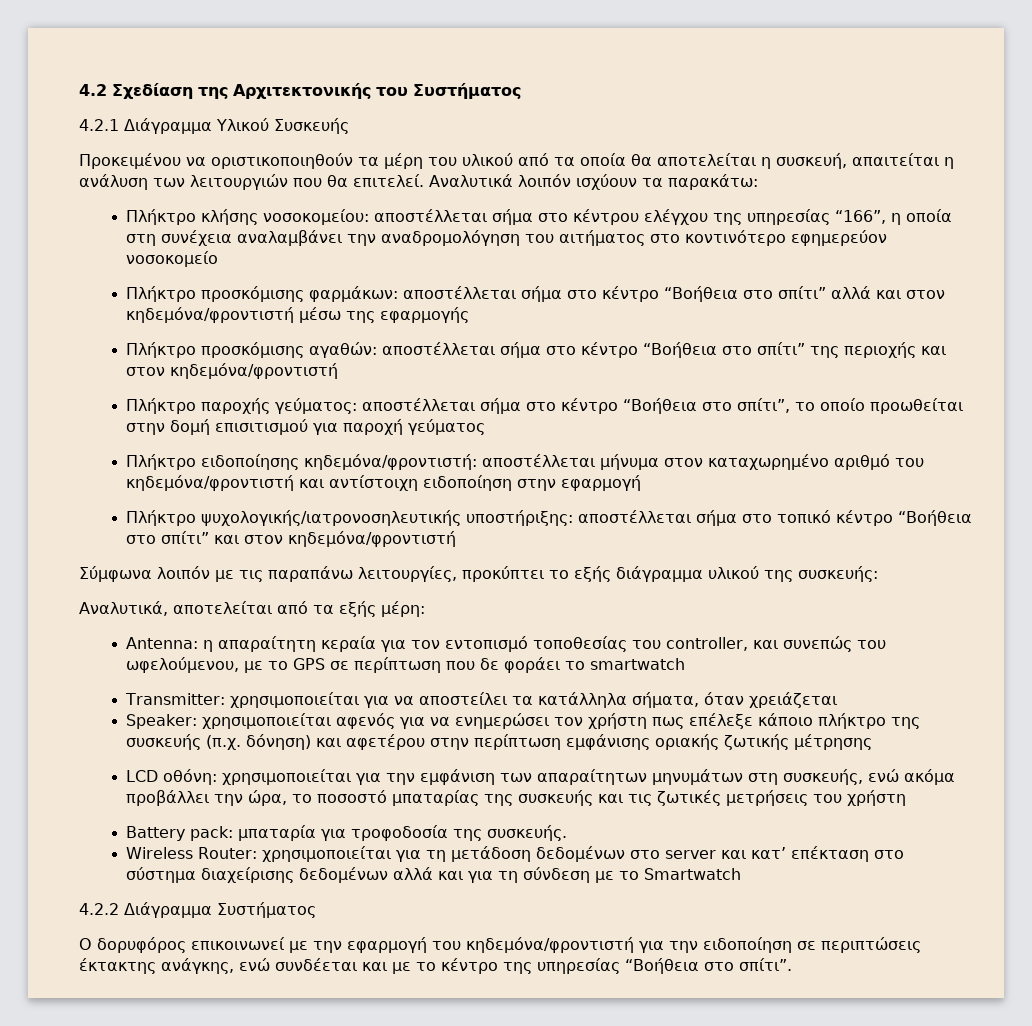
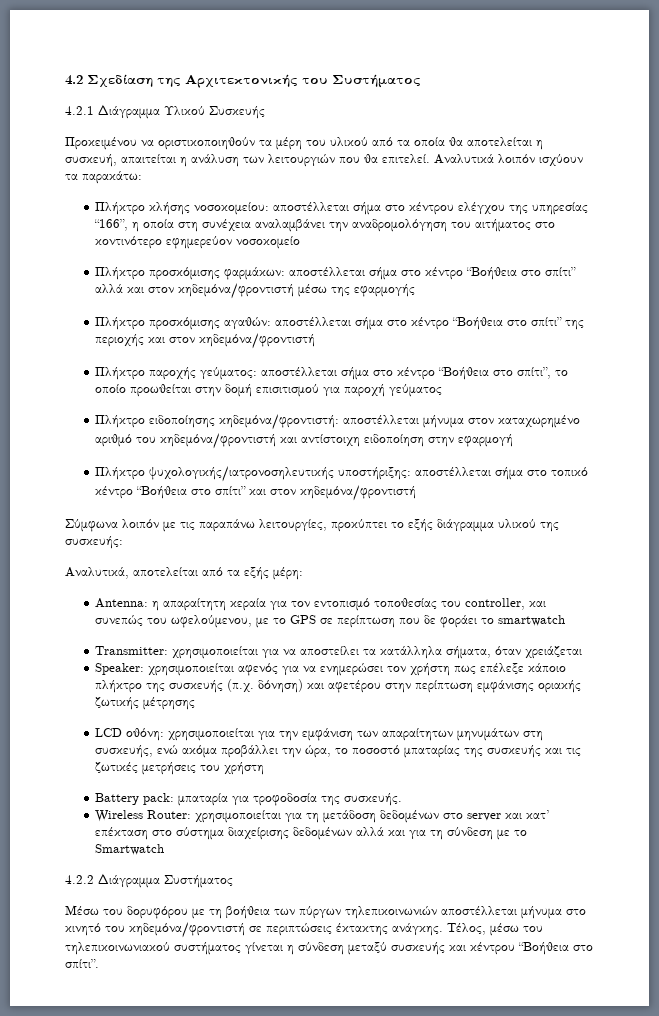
- Ο δορυφόρος επικοινωνεί με την εφαρμογή του κηδεμόνα/φροντιστή για την ειδοποίηση σε περιπτώσεις έκτακτης ανάγκης, ενώ συνδέεται και με το κέντρο της υπηρεσίας “Βοήθεια στο σπίτι”.
+ Μέσω του δορυφόρου με τη βοήθεια των πύργων τηλεπικοινωνιών αποστέλλεται μήνυμα στο κινητό του κηδεμόνα/φροντιστή σε περιπτώσεις έκτακτης ανάγκης. Τέλος, μέσω του τηλεπικοινωνιακού συστήματος γίνεται η σύνδεση μεταξύ συσκευής και κέντρου “Βοήθεια στο σπίτι”.

